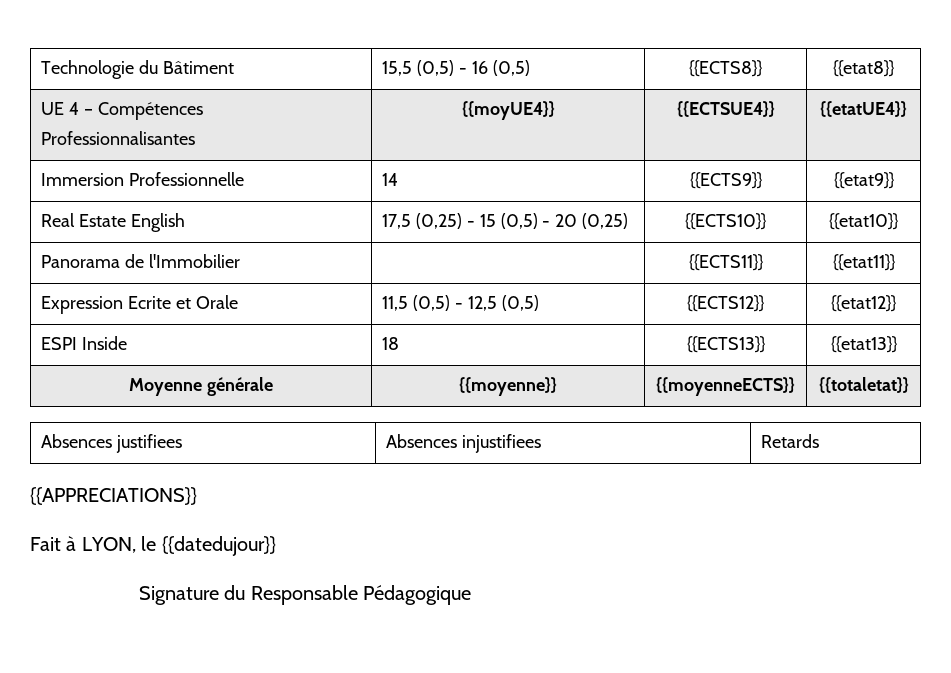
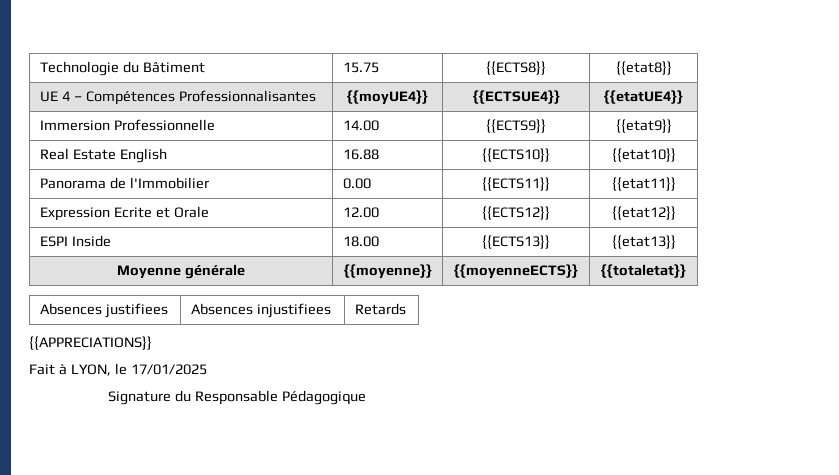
- Technologie du Bâtiment | 15,5 (0,5) - 16 (0,5) | {{ECTS8}} | {{etat8}}
+ Technologie du Bâtiment | 15.75 | {{ECTS8}} | {{etat8}}
- Immersion Professionnelle | 14 | {{ECTS9}} | {{etat9}}
+ Immersion Professionnelle | 14.00 | {{ECTS9}} | {{etat9}}
- Real Estate English | 17,5 (0,25) - 15 (0,5) - 20 (0,25) | {{ECTS10}} | {{etat10}}
+ Real Estate English | 16.88 | {{ECTS10}} | {{etat10}}
- Panorama de l'Immobilier | | {{ECTS11}} | {{etat11}}
+ Panorama de l'Immobilier | 0.00 | {{ECTS11}} | {{etat11}}
- Expression Ecrite et Orale | 11,5 (0,5) - 12,5 (0,5) | {{ECTS12}} | {{etat12}}
+ Expression Ecrite et Orale | 12.00 | {{ECTS12}} | {{etat12}}
- ESPI Inside | 18 | {{ECTS13}} | {{etat13}}
+ ESPI Inside | 18.00 | {{ECTS13}} | {{etat13}}
- Fait à LYON, le {{datedujour}}
+ Fait à LYON, le 17/01/2025

